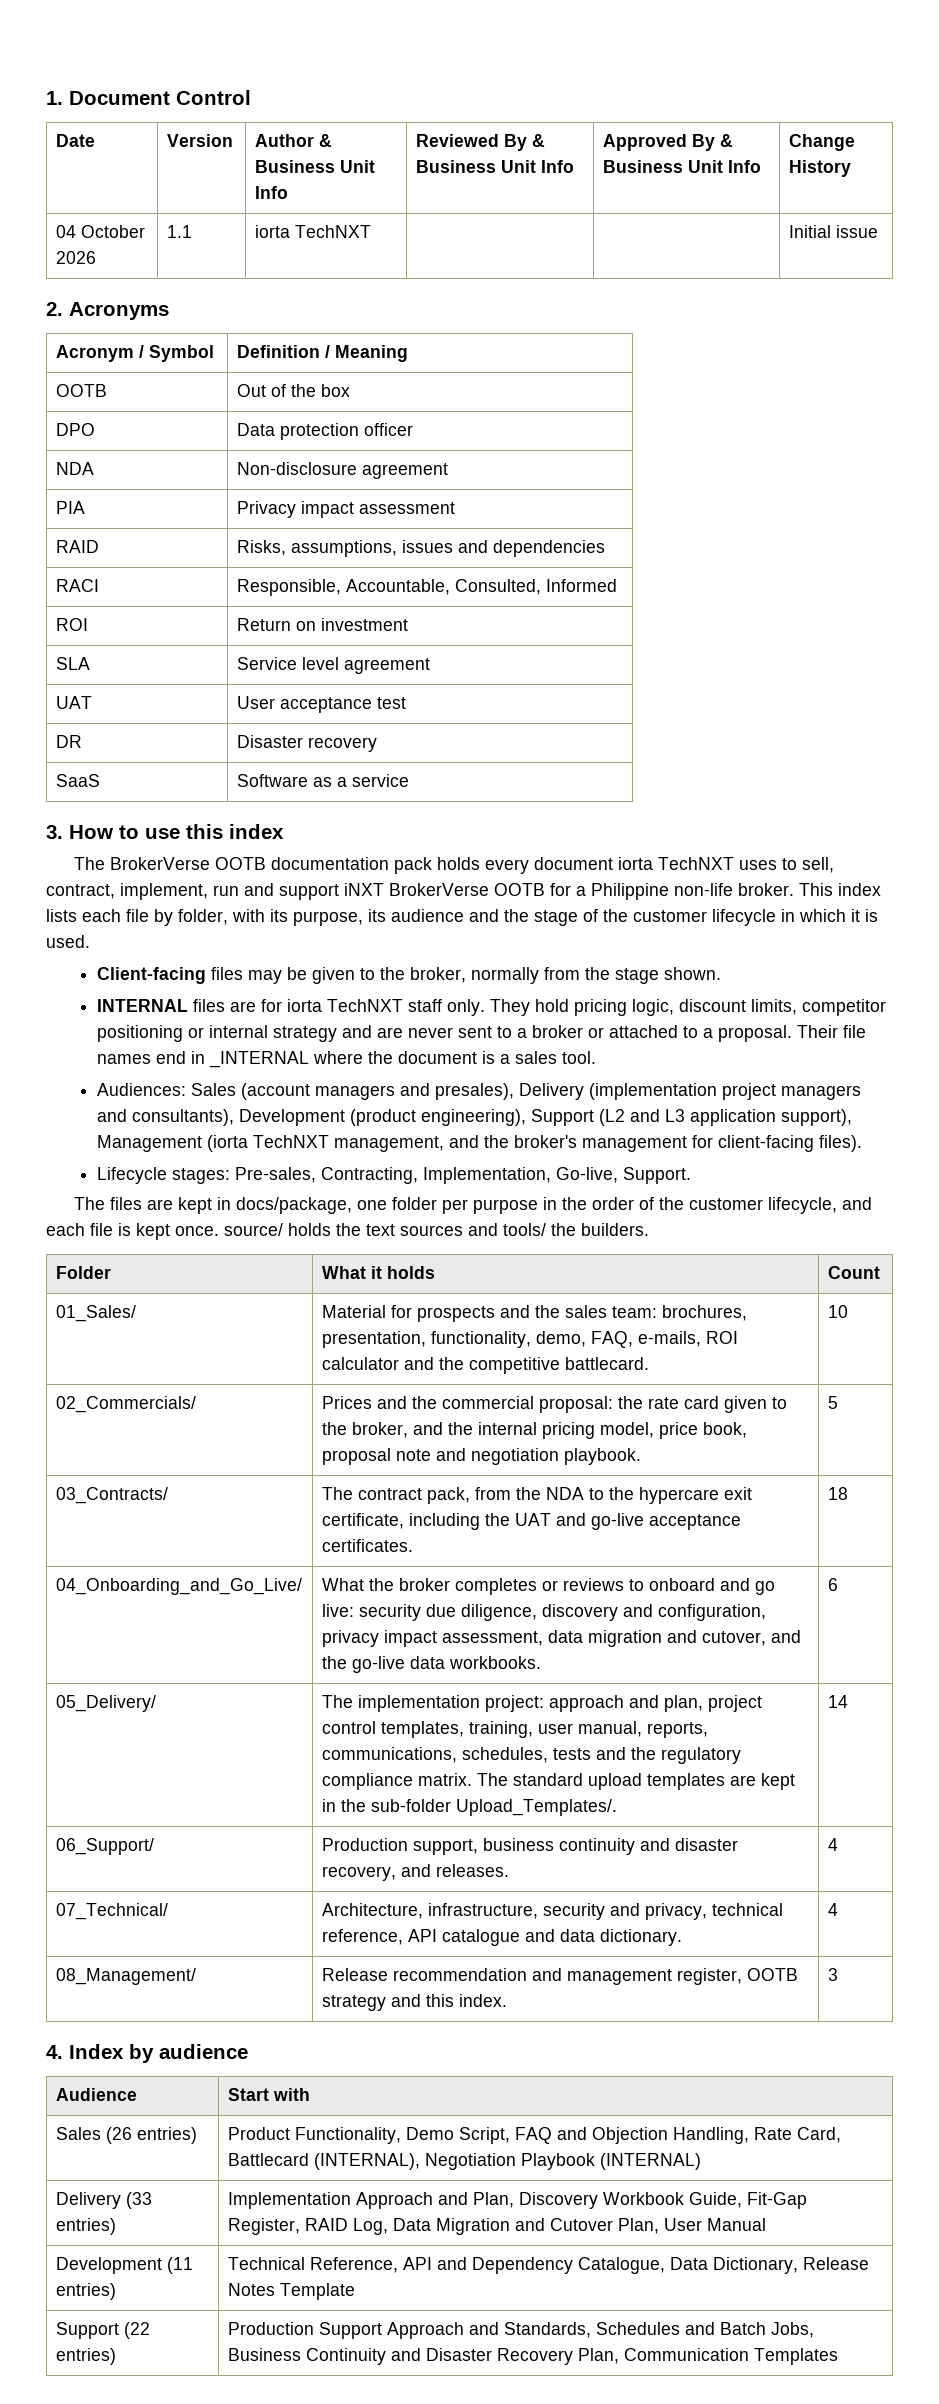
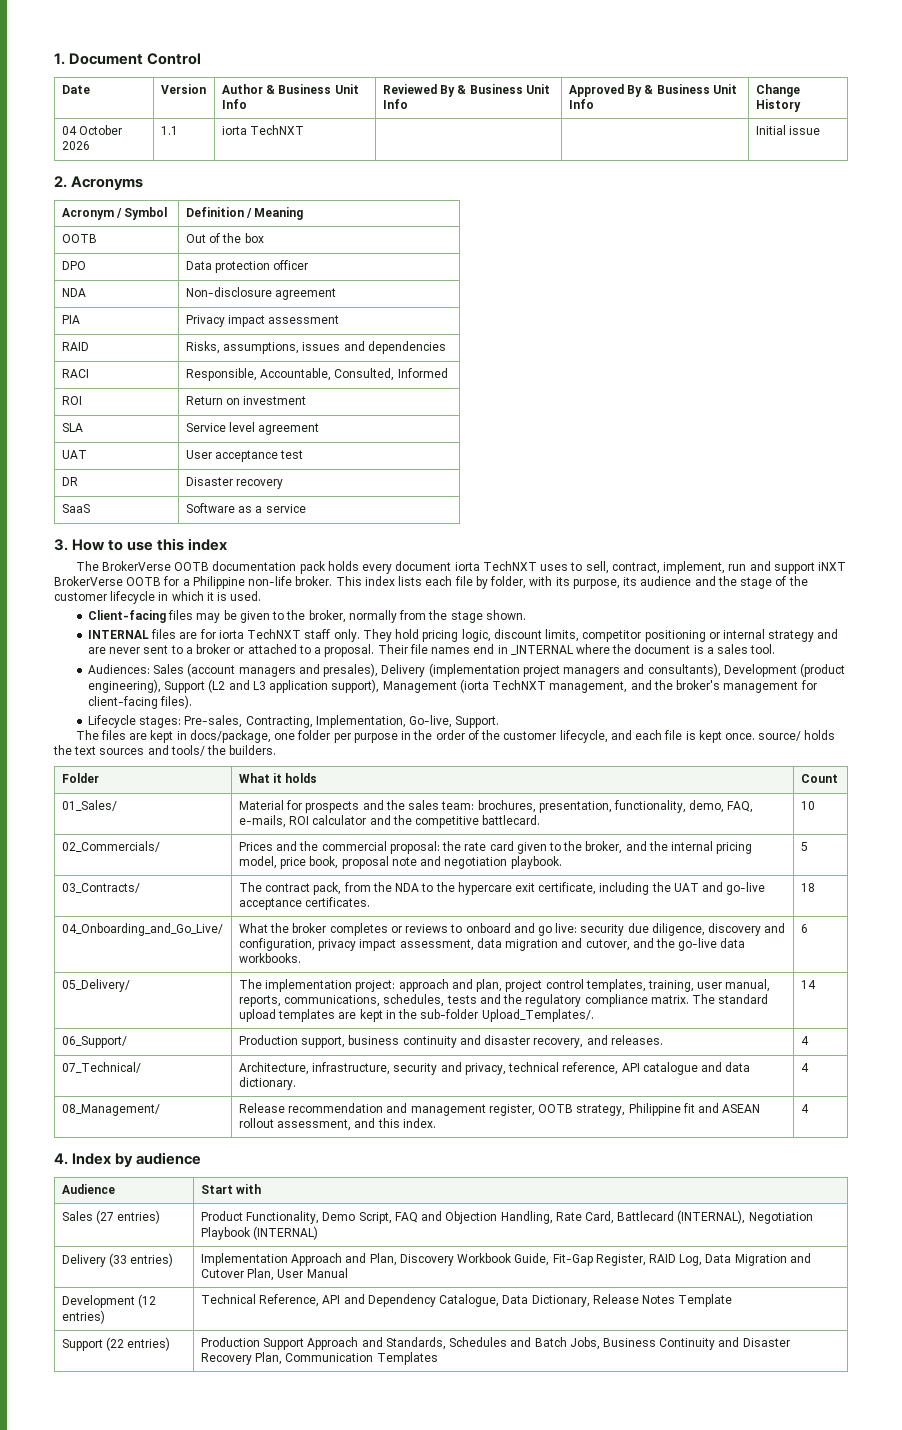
- 08_Management/ | Release recommendation and management register, OOTB strategy and this index. | 3
+ 08_Management/ | Release recommendation and management register, OOTB strategy, Philippine fit and ASEAN rollout assessment, and this index. | 4
- Sales (26 entries) | Product Functionality, Demo Script, FAQ and Objection Handling, Rate Card, Battlecard (INTERNAL), Negotiation Playbook (INTERNAL)
+ Sales (27 entries) | Product Functionality, Demo Script, FAQ and Objection Handling, Rate Card, Battlecard (INTERNAL), Negotiation Playbook (INTERNAL)
- Development (11 entries) | Technical Reference, API and Dependency Catalogue, Data Dictionary, Release Notes Template
+ Development (12 entries) | Technical Reference, API and Dependency Catalogue, Data Dictionary, Release Notes Template

